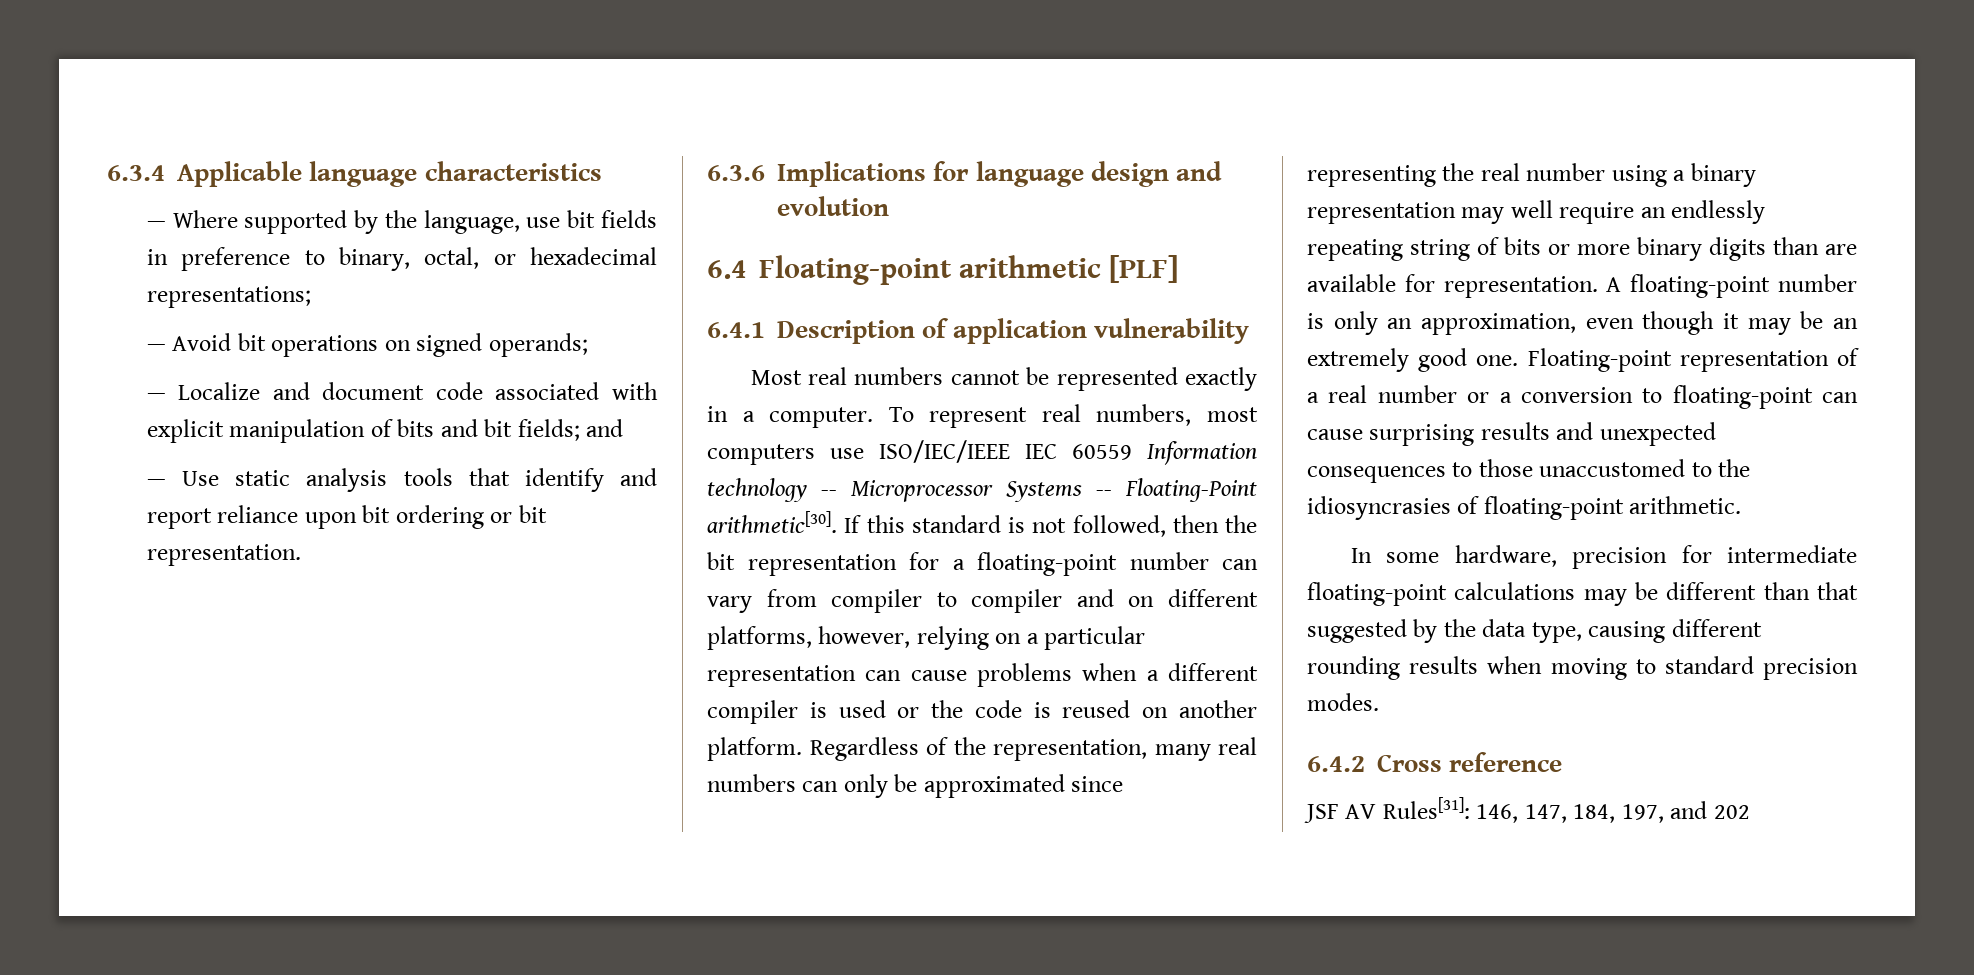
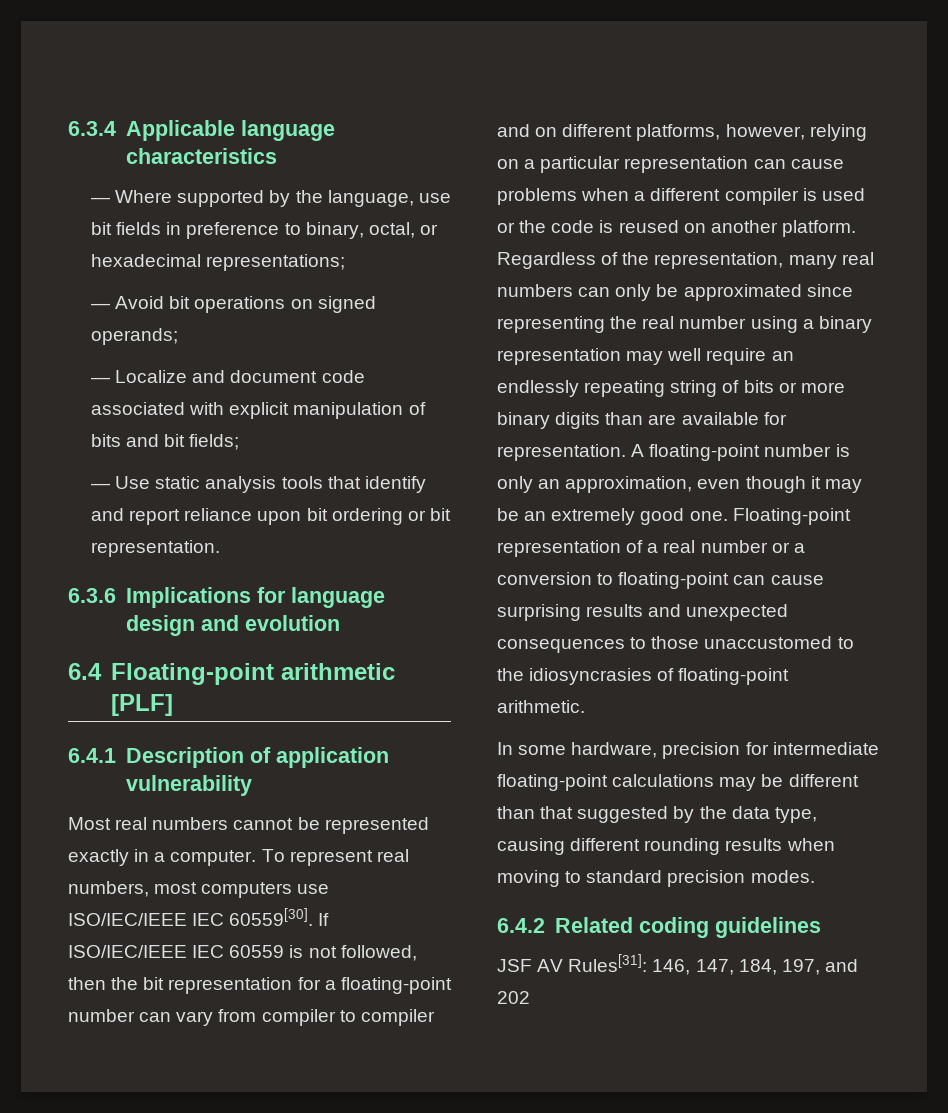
- — Localize and document code associated with explicit manipulation of bits and bit fields; and
+ — Localize and document code associated with explicit manipulation of bits and bit fields;
- To represent real numbers, most computers use ISO/IEC/IEEE IEC 60559 Information technology -- Microprocessor Systems -- Floating-Point arithmetic[30]. If this standard is not followed, then the bit representation for a floating-point number can vary from compiler to compiler and on different platforms, however, relying on a particular representation can cause problems when a different compiler is used or the code is reused on another platform.
+ To represent real numbers, most computers use ISO/IEC/IEEE IEC 60559[30]. If ISO/IEC/IEEE IEC 60559 is not followed, then the bit representation for a floating-point number can vary from compiler to compiler and on different platforms, however, relying on a particular representation can cause problems when a different compiler is used or the code is reused on another platform.
- 6.4.2 Cross reference
+ 6.4.2 Related coding guidelines

